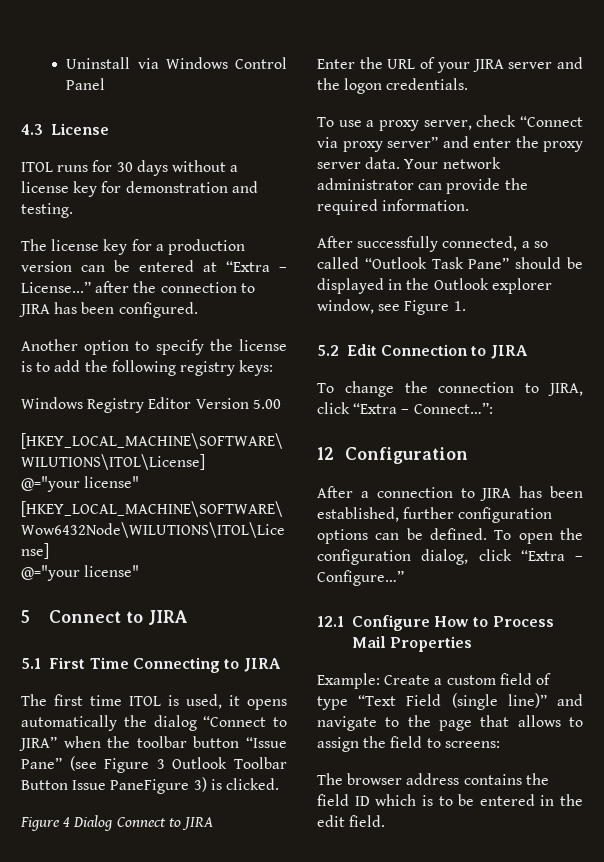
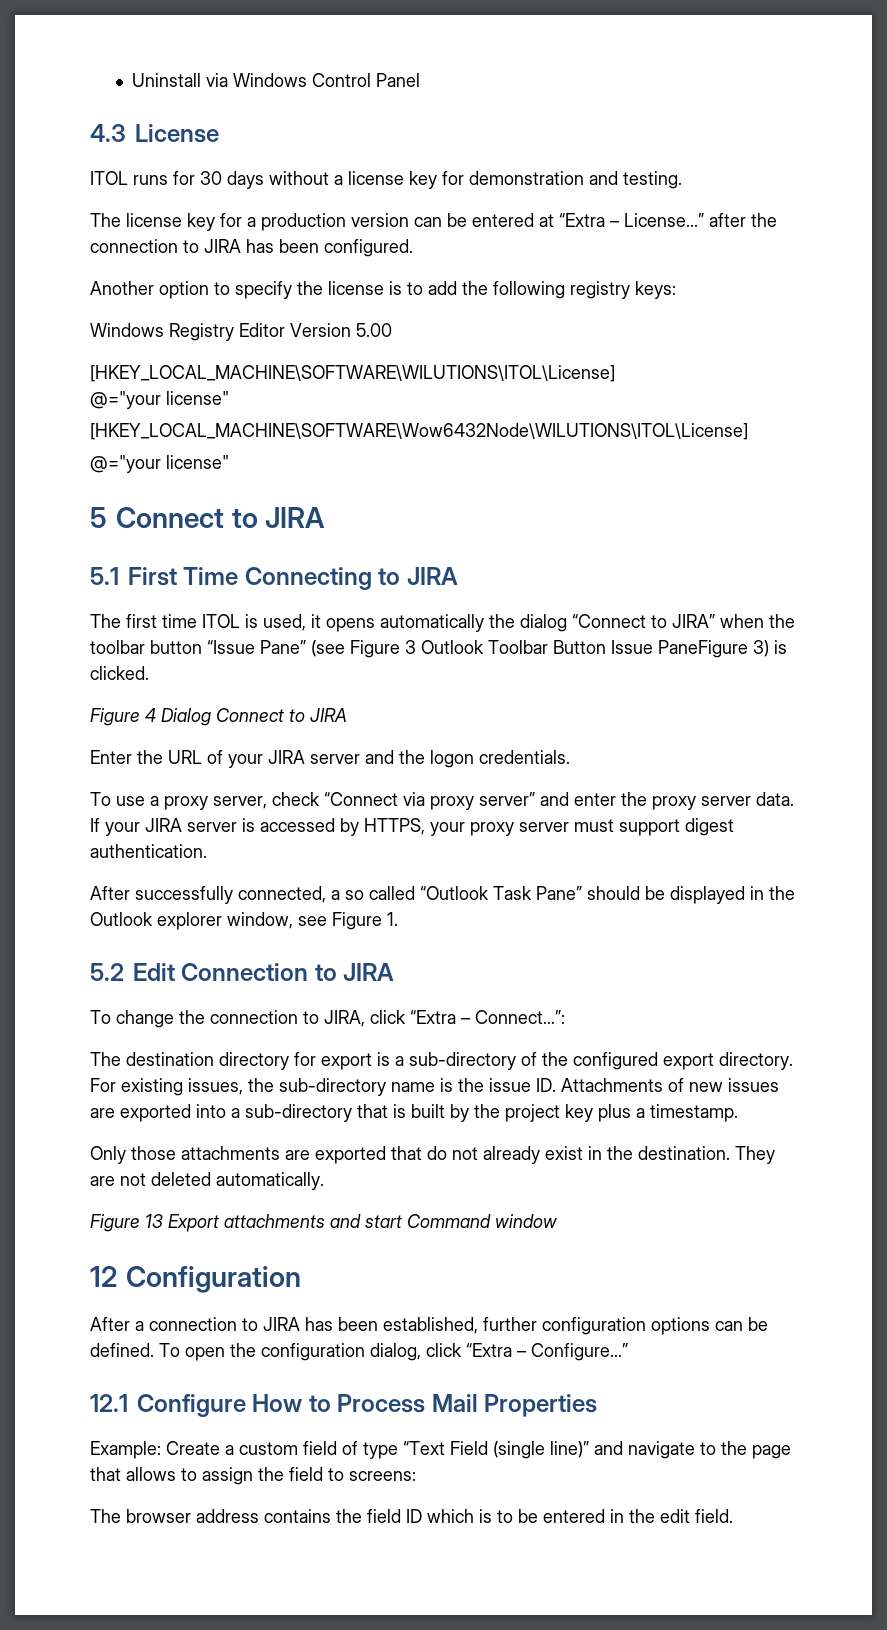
- Your network administrator can provide the required information.
+ If your JIRA server is accessed by HTTPS, your proxy server must support digest authentication.
+ The destination directory for export is a sub-directory of the configured export directory. For existing issues, the sub-directory name is the issue ID. Attachments of new issues are exported into a sub-directory that is built by the project key plus a timestamp.
+ Only those attachments are exported that do not already exist in the destination. They are not deleted automatically.
+ Figure 13 Export attachments and start Command window

